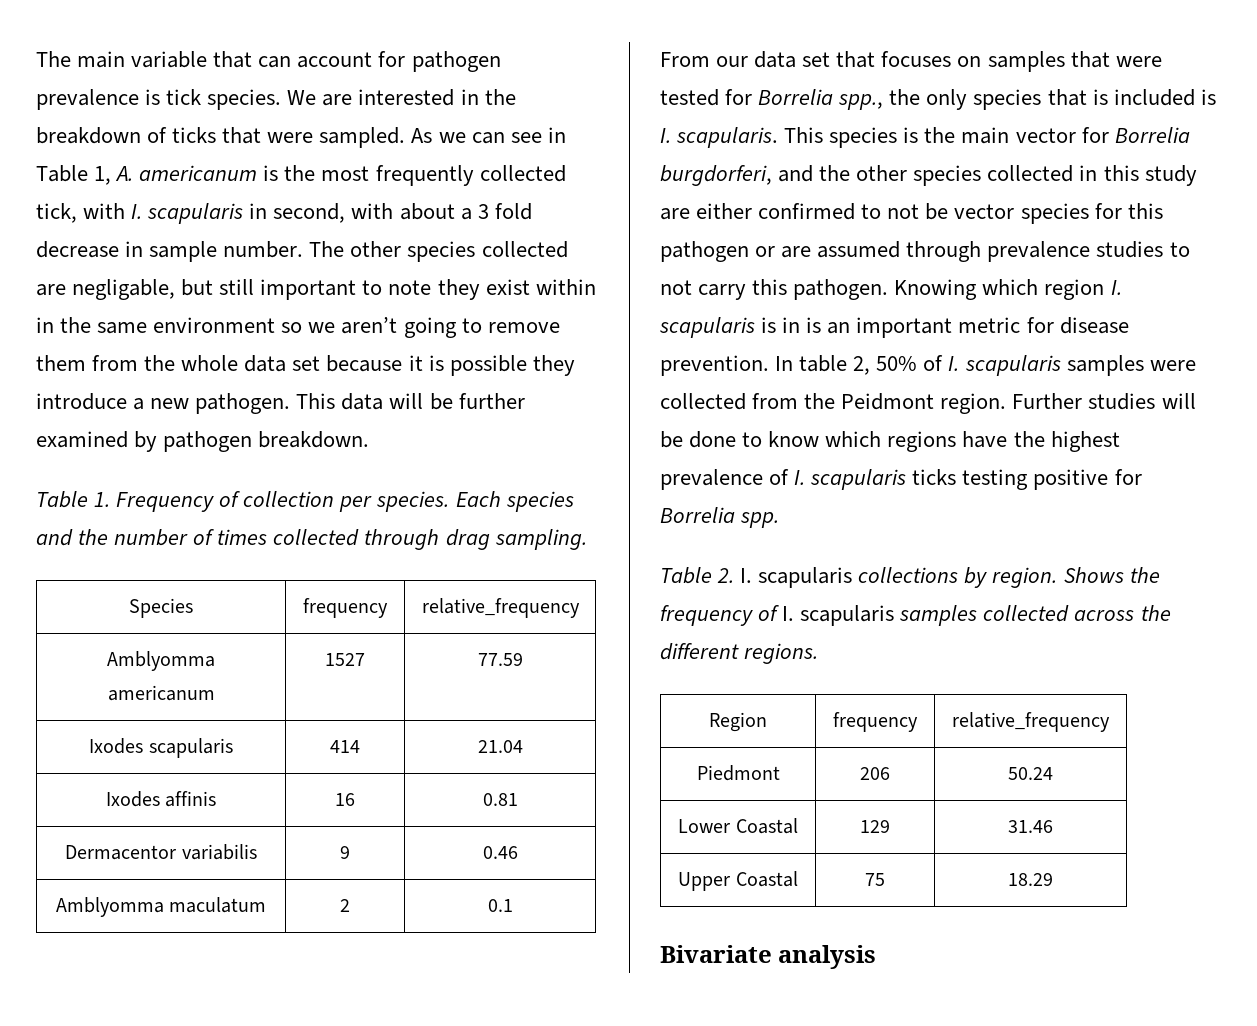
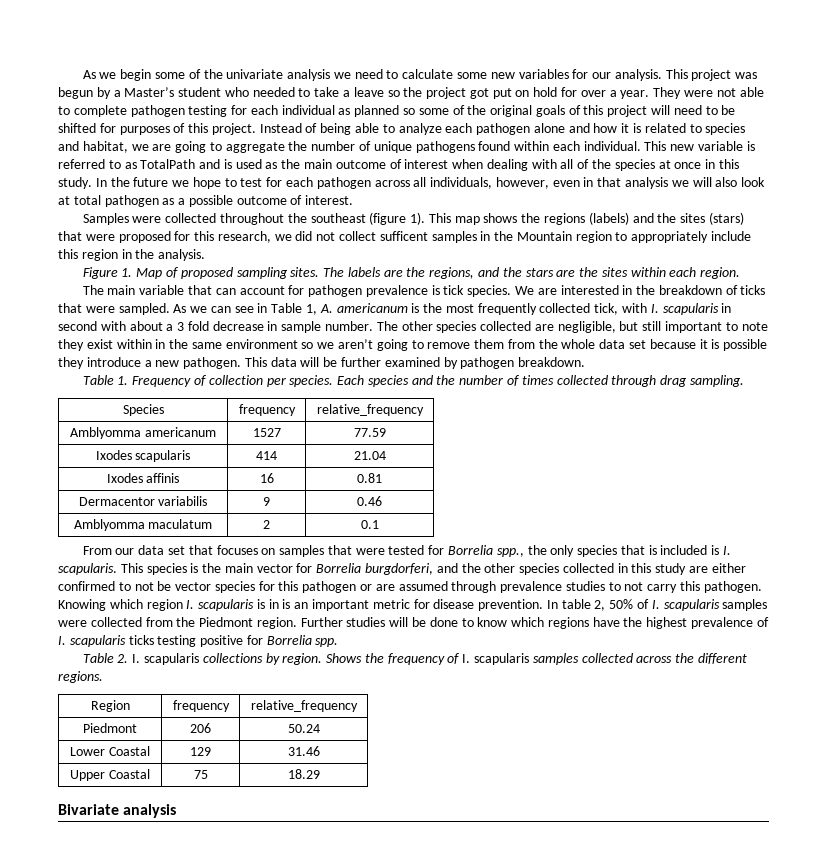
+ As we begin some of the univariate analysis we need to calculate some new variables for our analysis. This project was begun by a Master’s student who needed to take a leave so the project got put on hold for over a year. They were not able to complete pathogen testing for each individual as planned so some of the original goals of this project will need to be shifted for purposes of this project. Instead of being able to analyze each pathogen alone and how it is related to species and habitat, we are going to aggregate the number of unique pathogens found within each individual. This new variable is referred to as TotalPath and is used as the main outcome of interest when dealing with all of the species at once in this study. In the future we hope to test for each pathogen across all individuals, however, even in that analysis we will also look at total pathogen as a possible outcome of interest.
+ Samples were collected throughout the southeast (figure 1). This map shows the regions (labels) and the sites (stars) that were proposed for this research, we did not collect sufficent samples in the Mountain region to appropriately include this region in the analysis.
+ Figure 1. Map of proposed sampling sites. The labels are the regions, and the stars are the sites within each region.
- As we can see in Table 1, A. americanum is the most frequently collected tick, with I. scapularis in second, with about a 3 fold decrease in sample number.
+ As we can see in Table 1, A. americanum is the most frequently collected tick, with I. scapularis in second with about a 3 fold decrease in sample number.
- The other species collected are negligable, but still important to note they exist within in the same environment so we aren’t going to remove them from the whole data set because it is possible they introduce a new pathogen.
+ The other species collected are negligible, but still important to note they exist within in the same environment so we aren’t going to remove them from the whole data set because it is possible they introduce a new pathogen.
- In table 2, 50% of I. scapularis samples were collected from the Peidmont region.
+ In table 2, 50% of I. scapularis samples were collected from the Piedmont region.

